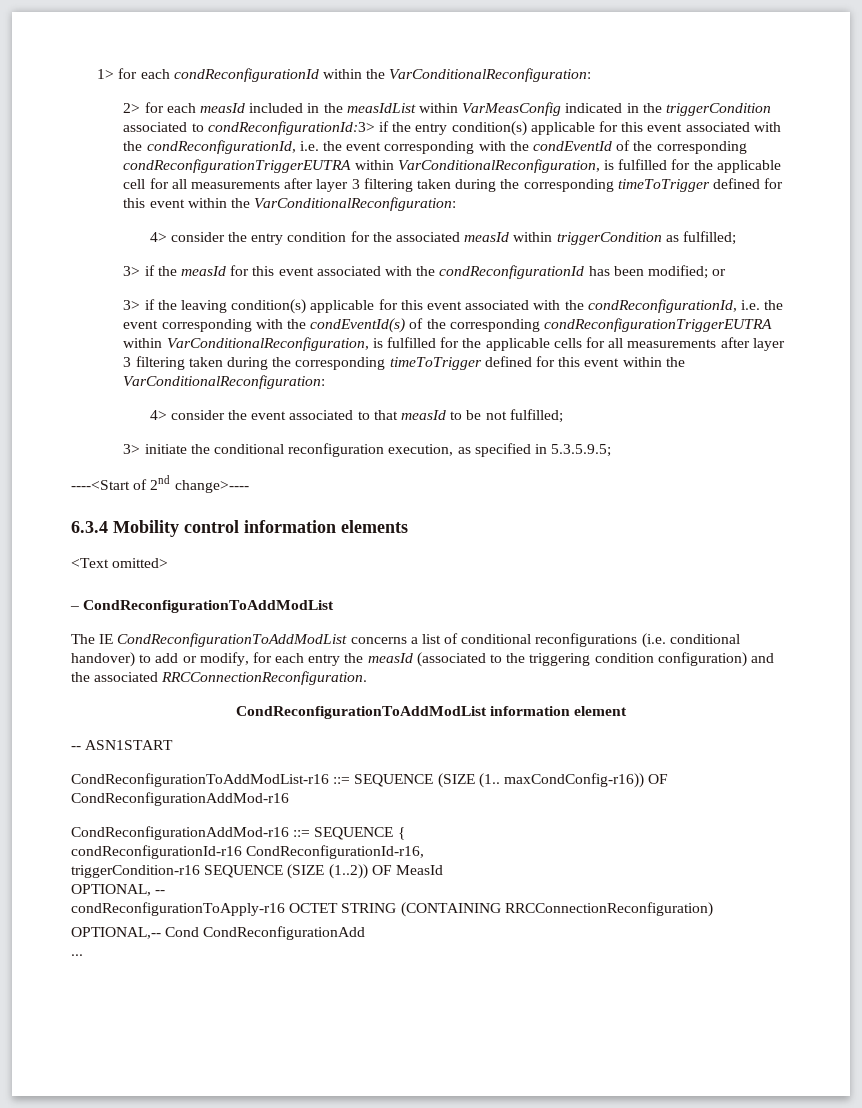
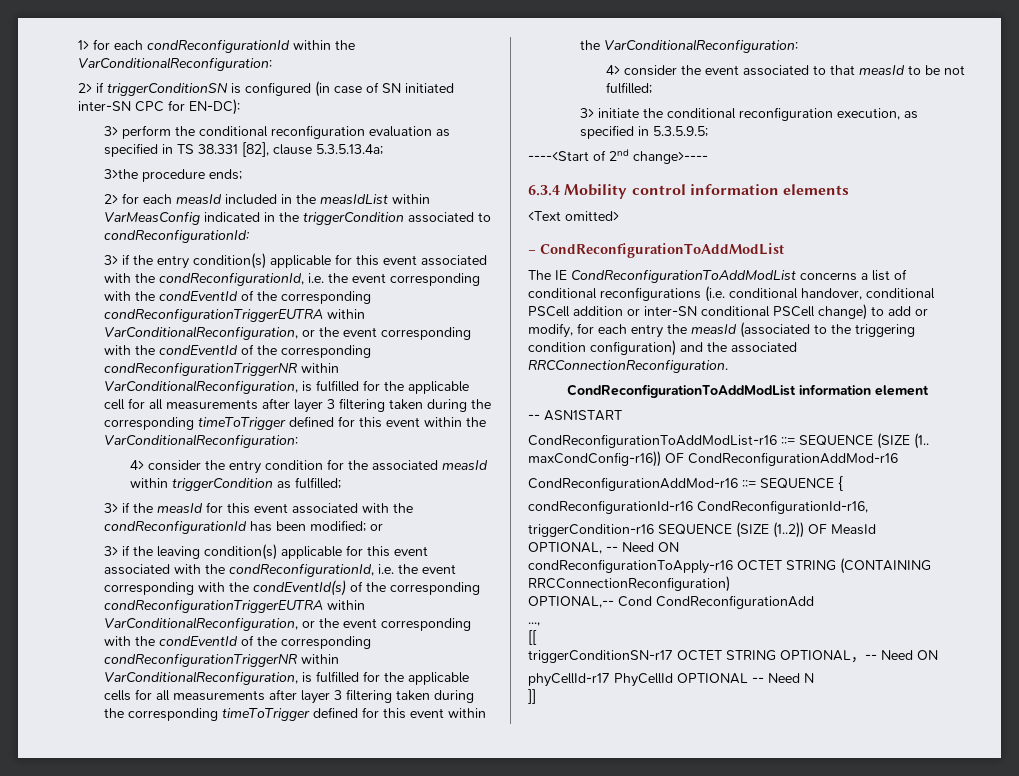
+ 2> if triggerConditionSN is configured (in case of SN initiated inter-SN CPC for EN-DC):
+ 3> perform the conditional reconfiguration evaluation as specified in TS 38.331 [82], clause 5.3.5.13.4a;
+ 3>the procedure ends;
- 2> for each measId included in the measIdList within VarMeasConfig indicated in the triggerCondition associated to condReconfigurationId:3> if the entry condition(s) applicable for this event associated with the condReconfigurationId, i.e. the event corresponding with the condEventId of the corresponding condReconfigurationTriggerEUTRA within VarConditionalReconfiguration, is fulfilled for the applicable cell for all measurements after layer 3 filtering taken during the corresponding timeToTrigger defined for this event within the VarConditionalReconfiguration:
+ 2> for each measId included in the measIdList within VarMeasConfig indicated in the triggerCondition associated to condReconfigurationId:
+ 3> if the entry condition(s) applicable for this event associated with the condReconfigurationId, i.e. the event corresponding with the condEventId of the corresponding condReconfigurationTriggerEUTRA within VarConditionalReconfiguration, or the event corresponding with the condEventId of the corresponding condReconfigurationTriggerNR within VarConditionalReconfiguration, is fulfilled for the applicable cell for all measurements after layer 3 filtering taken during the corresponding timeToTrigger defined for this event within the VarConditionalReconfiguration:
- 3> if the leaving condition(s) applicable for this event associated with the condReconfigurationId, i.e. the event corresponding with the condEventId(s) of the corresponding condReconfigurationTriggerEUTRA within VarConditionalReconfiguration, is fulfilled for the applicable cells for all measurements after layer 3 filtering taken during the corresponding timeToTrigger defined for this event within the VarConditionalReconfiguration:
+ 3> if the leaving condition(s) applicable for this event associated with the condReconfigurationId, i.e. the event corresponding with the condEventId(s) of the corresponding condReconfigurationTriggerEUTRA within VarConditionalReconfiguration, or the event corresponding with the condEventId of the corresponding condReconfigurationTriggerNR within VarConditionalReconfiguration, is fulfilled for the applicable cells for all measurements after layer 3 filtering taken during the corresponding timeToTrigger defined for this event within the VarConditionalReconfiguration:
- The IE CondReconfigurationToAddModList concerns a list of conditional reconfigurations (i.e. conditional handover) to add or modify, for each entry the measId (associated to the triggering condition configuration) and the associated RRCConnectionReconfiguration.
+ The IE CondReconfigurationToAddModList concerns a list of conditional reconfigurations (i.e. conditional handover, conditional PSCell addition or inter-SN conditional PSCell change) to add or modify, for each entry the measId (associated to the triggering condition configuration) and the associated RRCConnectionReconfiguration.
- OPTIONAL, --
+ OPTIONAL, -- Need ON
- ...
+ ...,
+ [[
+ triggerConditionSN-r17 OCTET STRING OPTIONAL，-- Need ON
+ phyCellId-r17 PhyCellId OPTIONAL -- Need N
+ ]]

